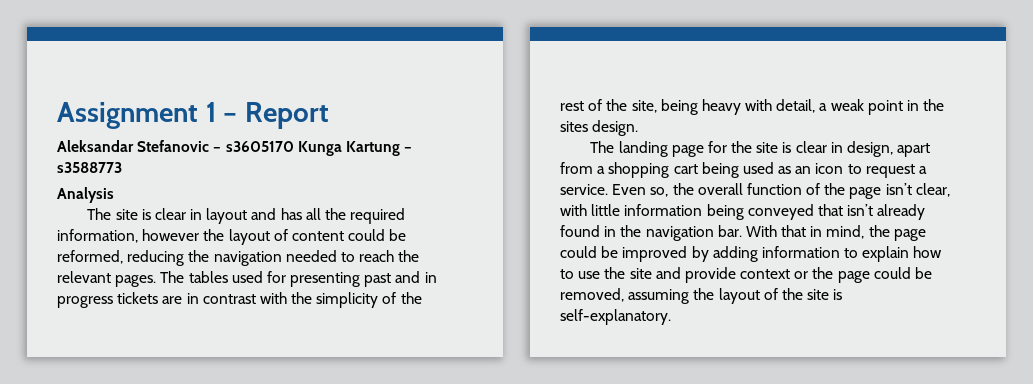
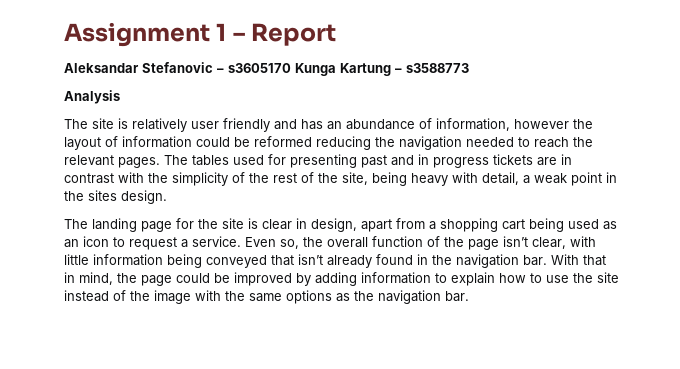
- The site is clear in layout and has all the required information, however the layout of content could be reformed, reducing the navigation needed to reach the relevant pages.
+ The site is relatively user friendly and has an abundance of information, however the layout of information could be reformed reducing the navigation needed to reach the relevant pages.
- With that in mind, the page could be improved by adding information to explain how to use the site and provide context or the page could be removed, assuming the layout of the site is self-explanatory.
+ With that in mind, the page could be improved by adding information to explain how to use the site instead of the image with the same options as the navigation bar.

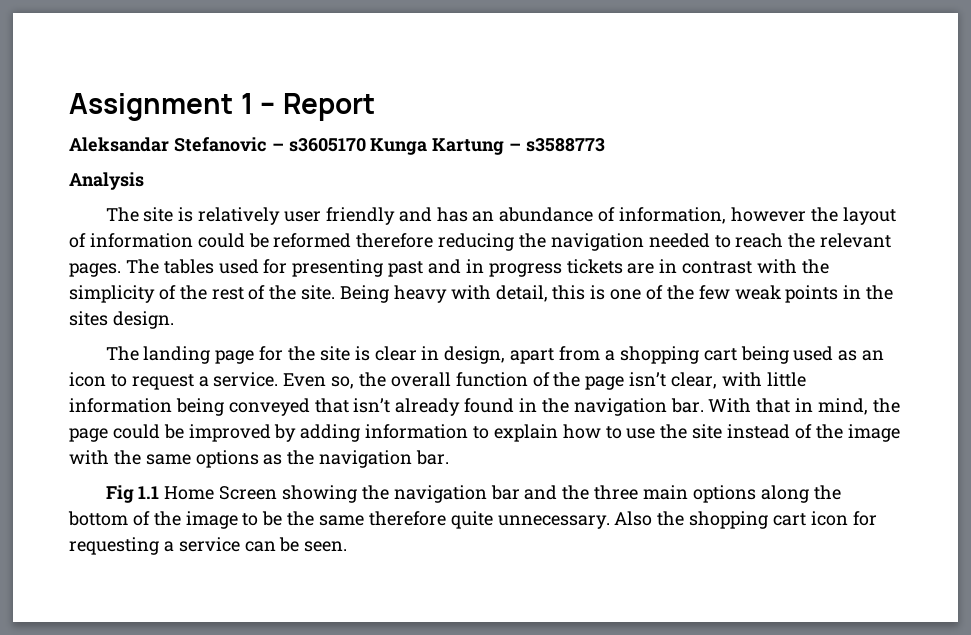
- The site is relatively user friendly and has an abundance of information, however the layout of information could be reformed reducing the navigation needed to reach the relevant pages.
+ The site is relatively user friendly and has an abundance of information, however the layout of information could be reformed therefore reducing the navigation needed to reach the relevant pages.
- The tables used for presenting past and in progress tickets are in contrast with the simplicity of the rest of the site, being heavy with detail, a weak point in the sites design.
+ The tables used for presenting past and in progress tickets are in contrast with the simplicity of the rest of the site. Being heavy with detail, this is one of the few weak points in the sites design.
+ Fig 1.1 Home Screen showing the navigation bar and the three main options along the bottom of the image to be the same therefore quite unnecessary. Also the shopping cart icon for requesting a service can be seen.

